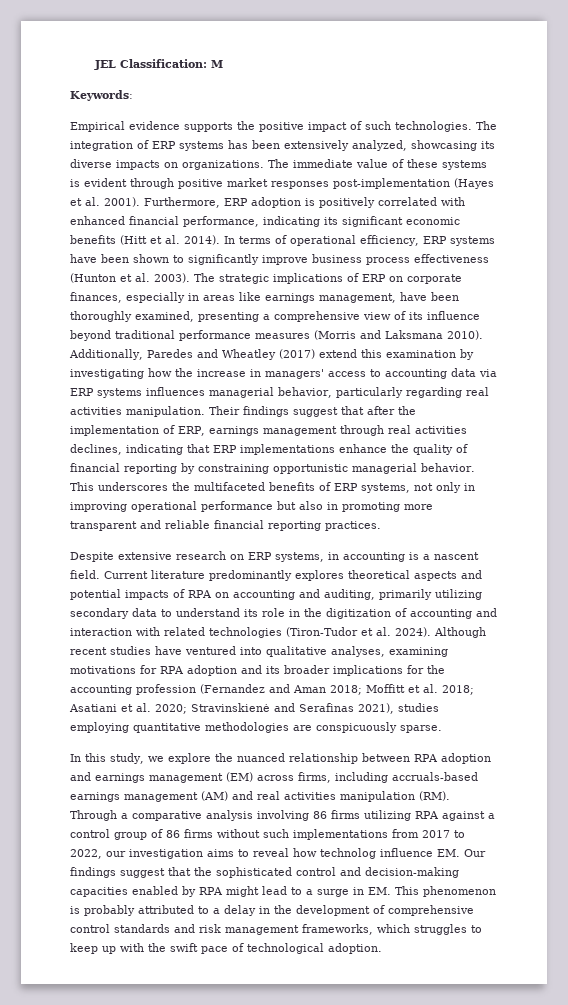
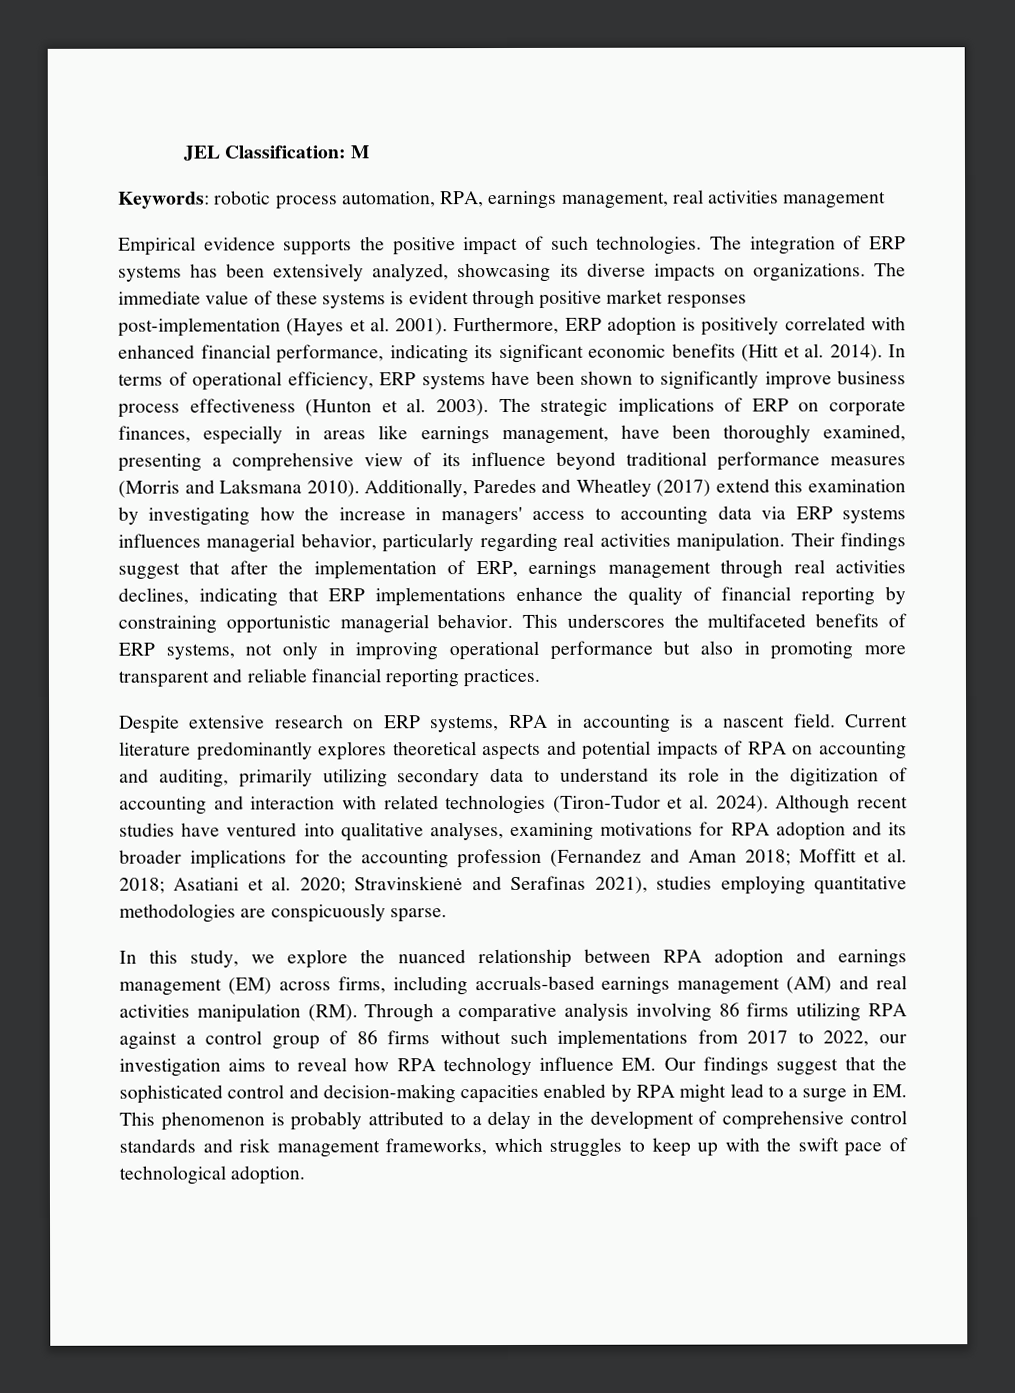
- Keywords:
+ Keywords: robotic process automation, RPA, earnings management, real activities management
- Despite extensive research on ERP systems, in accounting is a nascent field.
+ Despite extensive research on ERP systems, RPA in accounting is a nascent field.
- In this study, we explore the nuanced relationship between RPA adoption and earnings management (EM) across firms, including accruals-based earnings management (AM) and real activities manipulation (RM). Through a comparative analysis involving 86 firms utilizing RPA against a control group of 86 firms without such implementations from 2017 to 2022, our investigation aims to reveal how technolog influence EM. Our findings suggest that the sophisticated control and decision-making capacities enabled by RPA might lead to a surge in EM. This phenomenon is probably attributed to a delay in the development of comprehensive control standards and risk management frameworks, which struggles to keep up with the swift pace of technological adoption.
+ In this study, we explore the nuanced relationship between RPA adoption and earnings management (EM) across firms, including accruals-based earnings management (AM) and real activities manipulation (RM). Through a comparative analysis involving 86 firms utilizing RPA against a control group of 86 firms without such implementations from 2017 to 2022, our investigation aims to reveal how RPA technology influence EM. Our findings suggest that the sophisticated control and decision-making capacities enabled by RPA might lead to a surge in EM. This phenomenon is probably attributed to a delay in the development of comprehensive control standards and risk management frameworks, which struggles to keep up with the swift pace of technological adoption.

